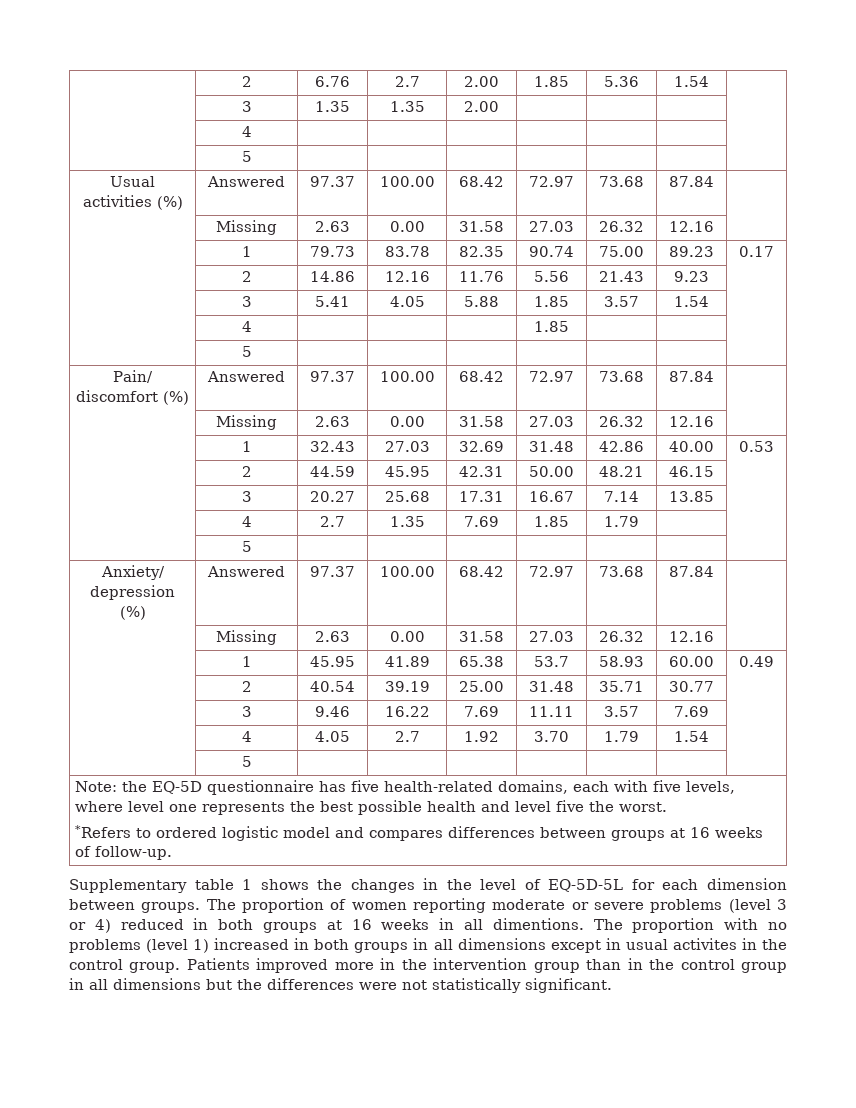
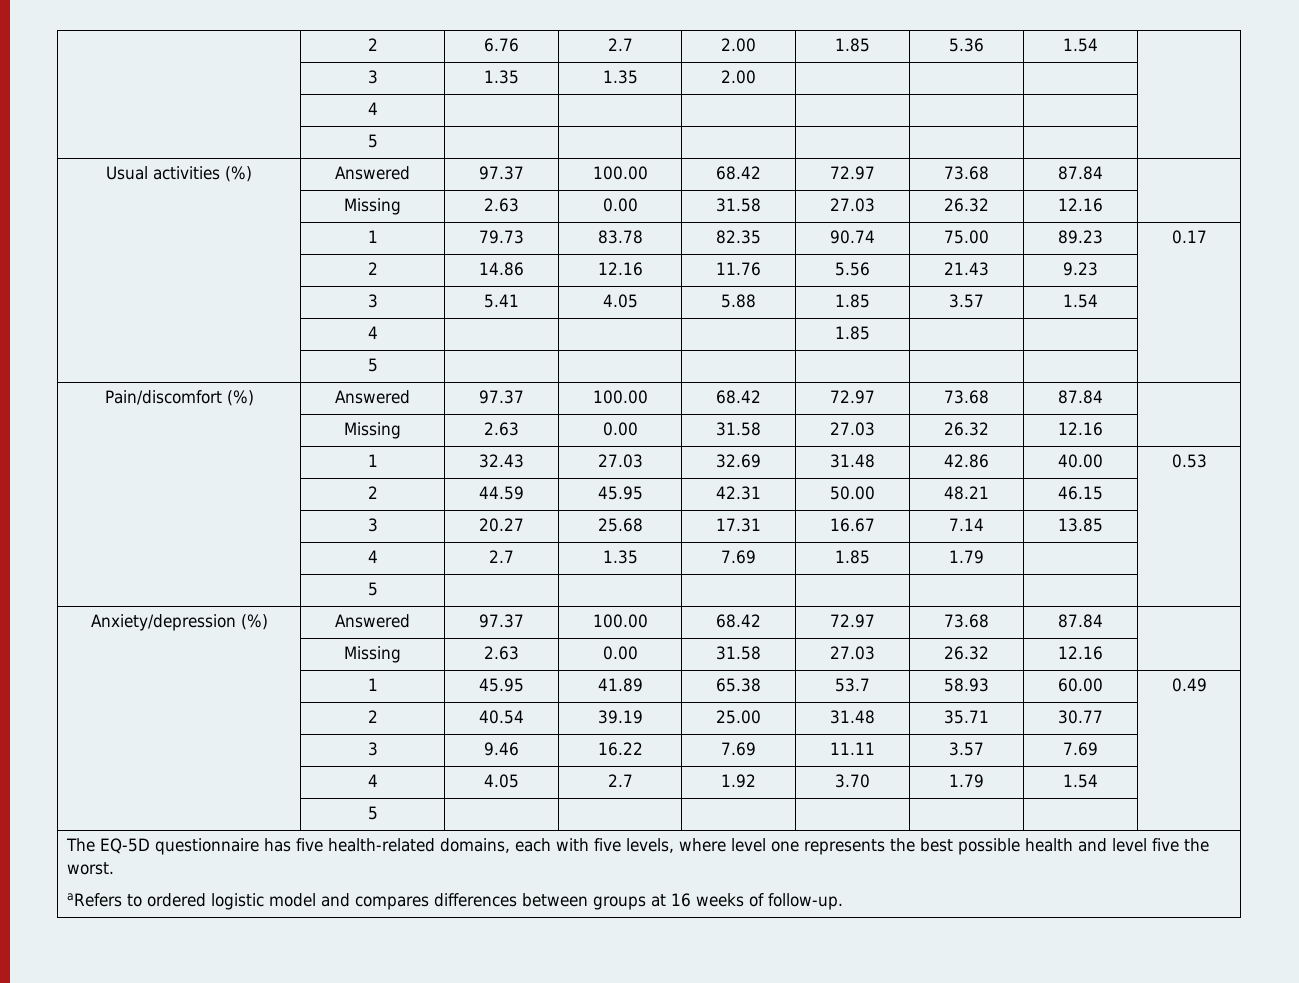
- Pain/ discomfort (%) | Answered | 97.37 | 100.00 | 68.42 | 72.97 | 73.68 | 87.84 |
+ Pain/discomfort (%) | Answered | 97.37 | 100.00 | 68.42 | 72.97 | 73.68 | 87.84 |
- Anxiety/ depression (%) | Answered | 97.37 | 100.00 | 68.42 | 72.97 | 73.68 | 87.84 |
+ Anxiety/depression (%) | Answered | 97.37 | 100.00 | 68.42 | 72.97 | 73.68 | 87.84 |
- Note: the EQ-5D questionnaire has five health-related domains, each with five levels, where level one represents the best possible health and level five the worst.
- *Refers to ordered logistic model and compares differences between groups at 16 weeks of follow-up.
+ The EQ-5D questionnaire has five health-related domains, each with five levels, where level one represents the best possible health and level five the worst.
+ aRefers to ordered logistic model and compares differences between groups at 16 weeks of follow-up.
- Supplementary table 1 shows the changes in the level of EQ-5D-5L for each dimension between groups. The proportion of women reporting moderate or severe problems (level 3 or 4) reduced in both groups at 16 weeks in all dimentions. The proportion with no problems (level 1) increased in both groups in all dimensions except in usual activites in the control group. Patients improved more in the intervention group than in the control group in all dimensions but the differences were not statistically significant.

